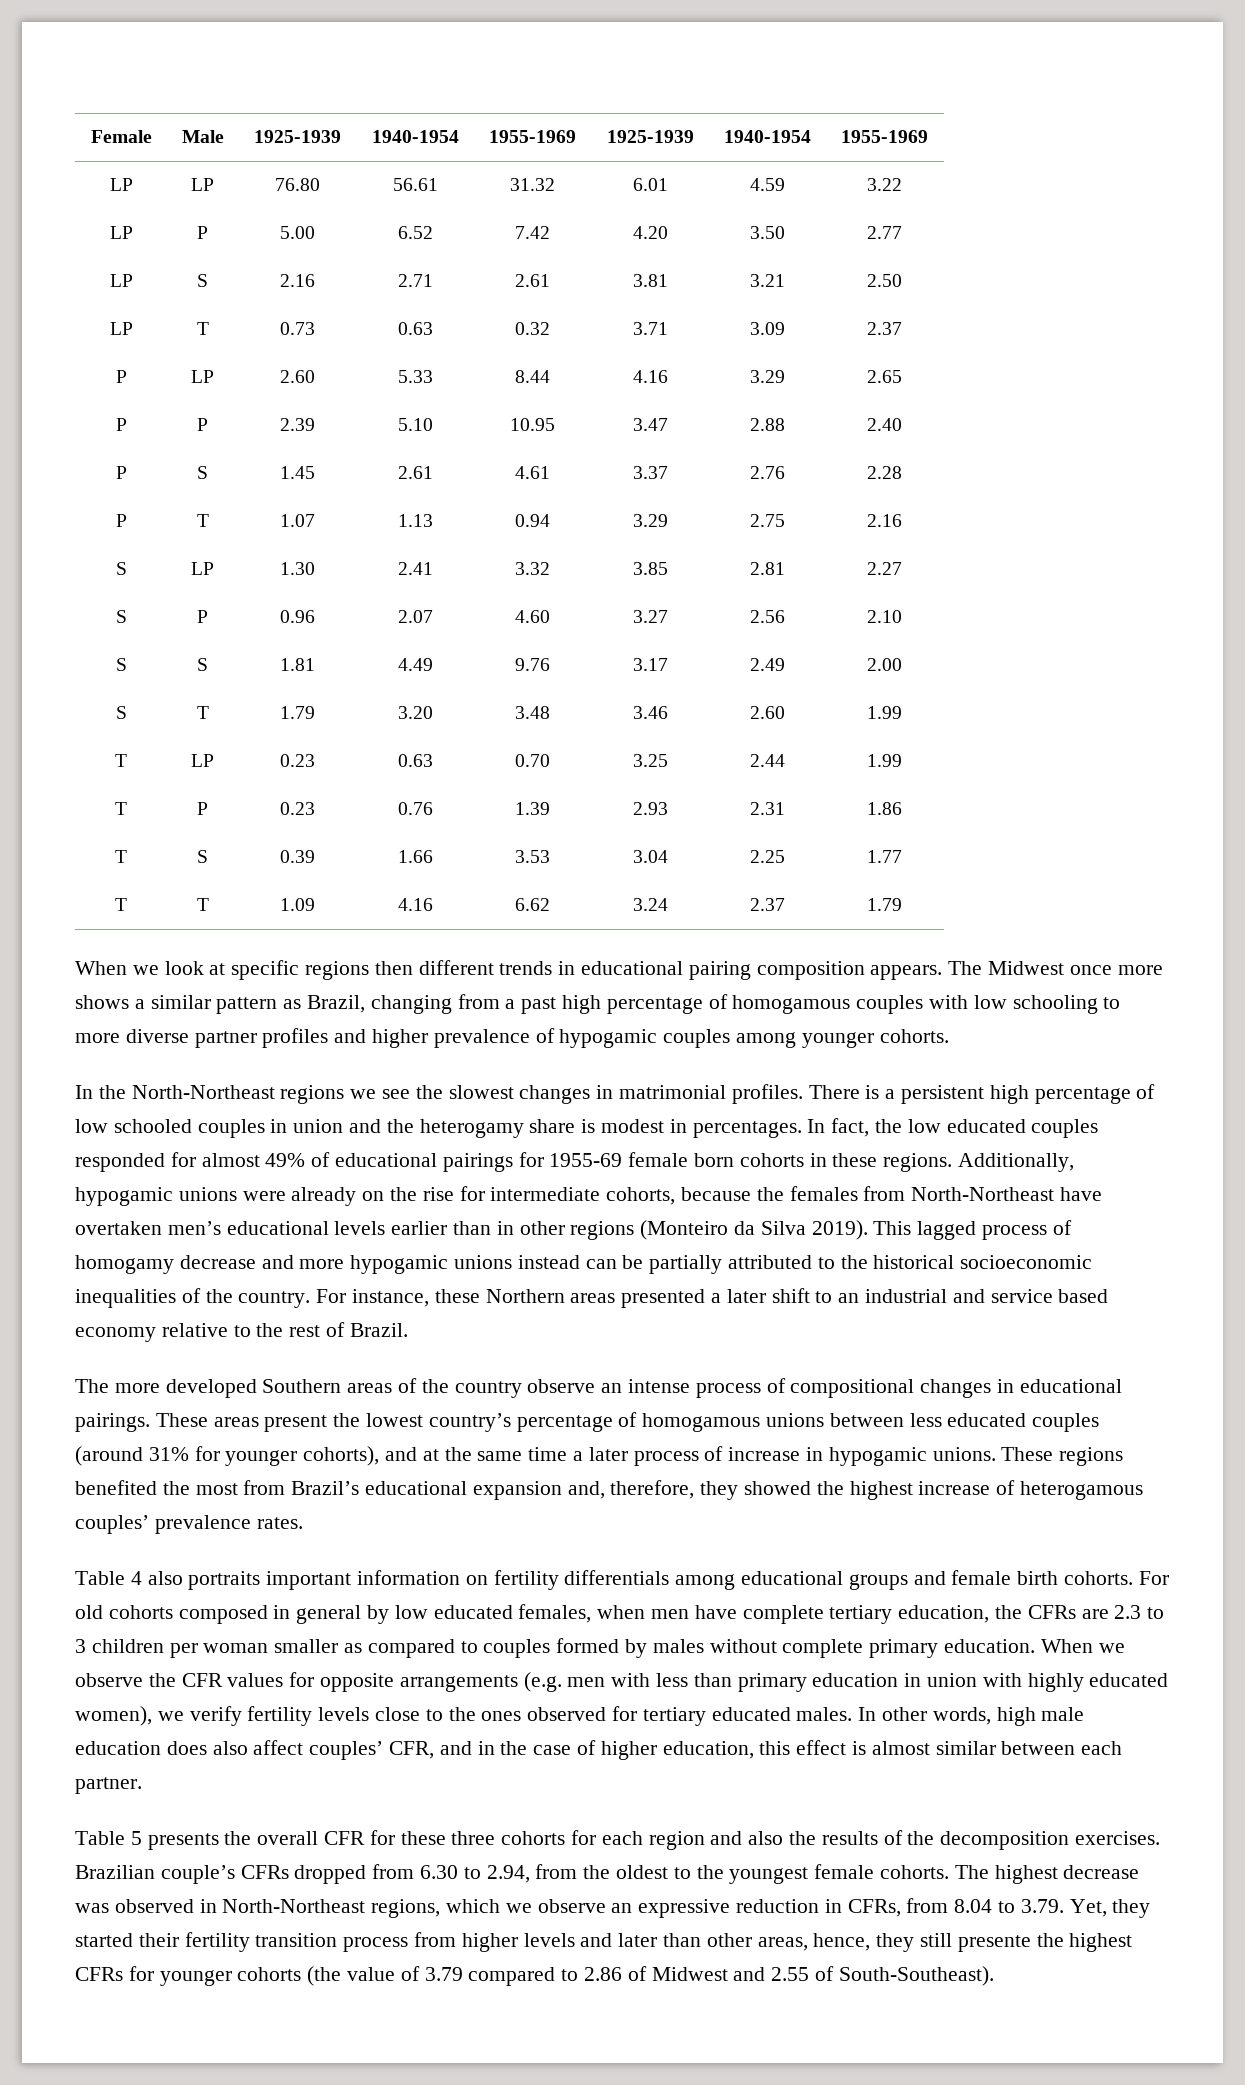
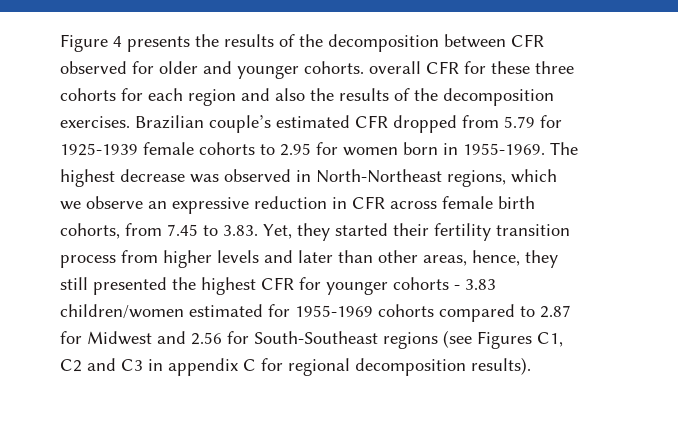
- Female | Male | 1925-1939 | 1940-1954 | 1955-1969 | 1925-1939 | 1940-1954 | 1955-1969
- LP | LP | 76.80 | 56.61 | 31.32 | 6.01 | 4.59 | 3.22
- LP | P | 5.00 | 6.52 | 7.42 | 4.20 | 3.50 | 2.77
- LP | S | 2.16 | 2.71 | 2.61 | 3.81 | 3.21 | 2.50
- LP | T | 0.73 | 0.63 | 0.32 | 3.71 | 3.09 | 2.37
- P | LP | 2.60 | 5.33 | 8.44 | 4.16 | 3.29 | 2.65
- P | P | 2.39 | 5.10 | 10.95 | 3.47 | 2.88 | 2.40
- P | S | 1.45 | 2.61 | 4.61 | 3.37 | 2.76 | 2.28
- P | T | 1.07 | 1.13 | 0.94 | 3.29 | 2.75 | 2.16
- S | LP | 1.30 | 2.41 | 3.32 | 3.85 | 2.81 | 2.27
- S | P | 0.96 | 2.07 | 4.60 | 3.27 | 2.56 | 2.10
- S | S | 1.81 | 4.49 | 9.76 | 3.17 | 2.49 | 2.00
- S | T | 1.79 | 3.20 | 3.48 | 3.46 | 2.60 | 1.99
- T | LP | 0.23 | 0.63 | 0.70 | 3.25 | 2.44 | 1.99
- T | P | 0.23 | 0.76 | 1.39 | 2.93 | 2.31 | 1.86
- T | S | 0.39 | 1.66 | 3.53 | 3.04 | 2.25 | 1.77
- T | T | 1.09 | 4.16 | 6.62 | 3.24 | 2.37 | 1.79
- When we look at specific regions then different trends in educational pairing composition appears. The Midwest once more shows a similar pattern as Brazil, changing from a past high percentage of homogamous couples with low schooling to more diverse partner profiles and higher prevalence of hypogamic couples among younger cohorts.
- In the North-Northeast regions we see the slowest changes in matrimonial profiles. There is a persistent high percentage of low schooled couples in union and the heterogamy share is modest in percentages. In fact, the low educated couples responded for almost 49% of educational pairings for 1955-69 female born cohorts in these regions. Additionally, hypogamic unions were already on the rise for intermediate cohorts, because the females from North-Northeast have overtaken men’s educational levels earlier than in other regions (Monteiro da Silva 2019). This lagged process of homogamy decrease and more hypogamic unions instead can be partially attributed to the historical socioeconomic inequalities of the country. For instance, these Northern areas presented a later shift to an industrial and service based economy relative to the rest of Brazil.
- The more developed Southern areas of the country observe an intense process of compositional changes in educational pairings. These areas present the lowest country’s percentage of homogamous unions between less educated couples (around 31% for younger cohorts), and at the same time a later process of increase in hypogamic unions. These regions benefited the most from Brazil’s educational expansion and, therefore, they showed the highest increase of heterogamous couples’ prevalence rates.
- Table 4 also portraits important information on fertility differentials among educational groups and female birth cohorts. For old cohorts composed in general by low educated females, when men have complete tertiary education, the CFRs are 2.3 to 3 children per woman smaller as compared to couples formed by males without complete primary education. When we observe the CFR values for opposite arrangements (e.g. men with less than primary education in union with highly educated women), we verify fertility levels close to the ones observed for tertiary educated males. In other words, high male education does also affect couples’ CFR, and in the case of higher education, this effect is almost similar between each partner.
- Table 5 presents the overall CFR for these three cohorts for each region and also the results of the decomposition exercises.
+ Figure 4 presents the results of the decomposition between CFR observed for older and younger cohorts. overall CFR for these three cohorts for each region and also the results of the decomposition exercises.
- Brazilian couple’s CFRs dropped from 6.30 to 2.94, from the oldest to the youngest female cohorts.
+ Brazilian couple’s estimated CFR dropped from 5.79 for 1925-1939 female cohorts to 2.95 for women born in 1955-1969.
- The highest decrease was observed in North-Northeast regions, which we observe an expressive reduction in CFRs, from 8.04 to 3.79. Yet, they started their fertility transition process from higher levels and later than other areas, hence, they still presente the highest CFRs for younger cohorts (the value of 3.79 compared to 2.86 of Midwest and 2.55 of South-Southeast).
+ The highest decrease was observed in North-Northeast regions, which we observe an expressive reduction in CFR across female birth cohorts, from 7.45 to 3.83. Yet, they started their fertility transition process from higher levels and later than other areas, hence, they still presented the highest CFR for younger cohorts - 3.83 children/women estimated for 1955-1969 cohorts compared to 2.87 for Midwest and 2.56 for South-Southeast regions (see Figures C1, C2 and C3 in appendix C for regional decomposition results).

